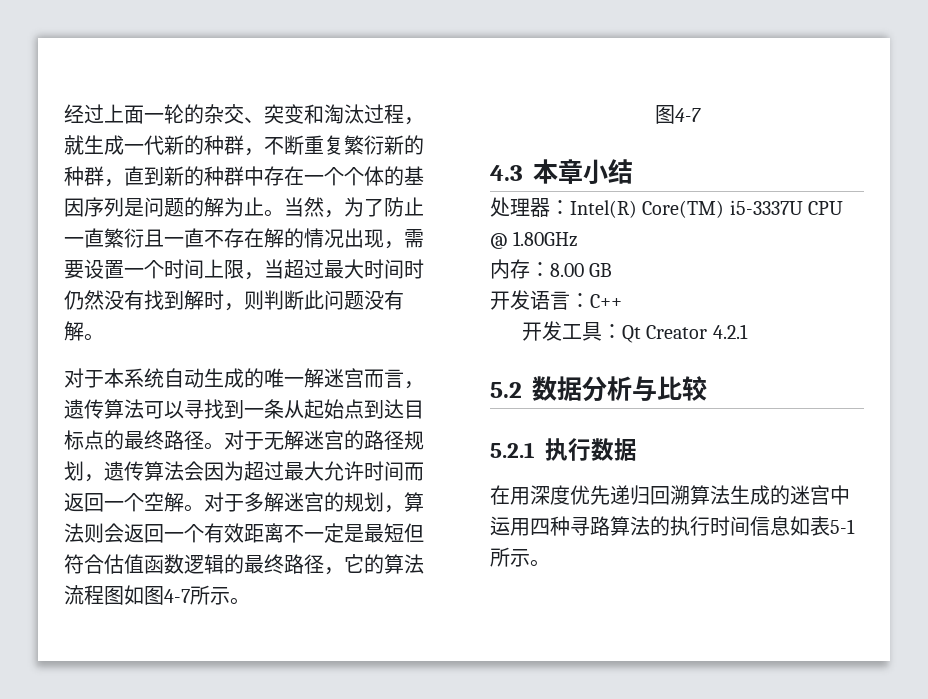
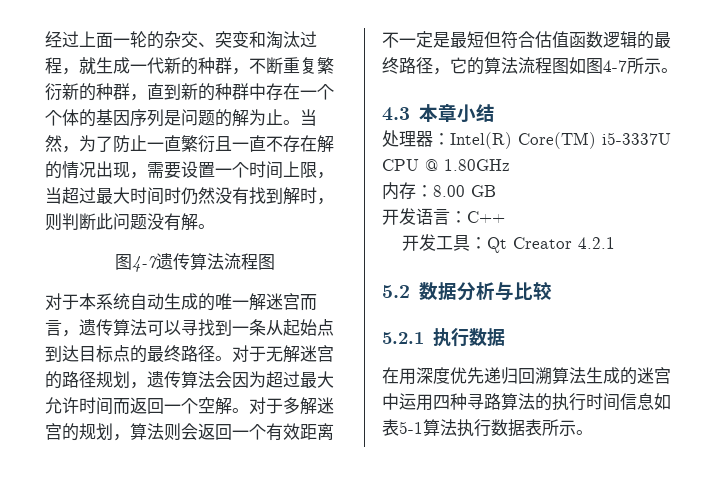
+ 图4-7遗传算法流程图
  对于多解迷宫的规划，算法则会返回一个有效距离不一定是最短但符合估值函数逻辑的最终路径，它的算法流程图如图4-7所示。
- 图4-7
- 在用深度优先递归回溯算法生成的迷宫中运用四种寻路算法的执行时间信息如表5-1所示。
+ 在用深度优先递归回溯算法生成的迷宫中运用四种寻路算法的执行时间信息如表5-1算法执行数据表所示。

